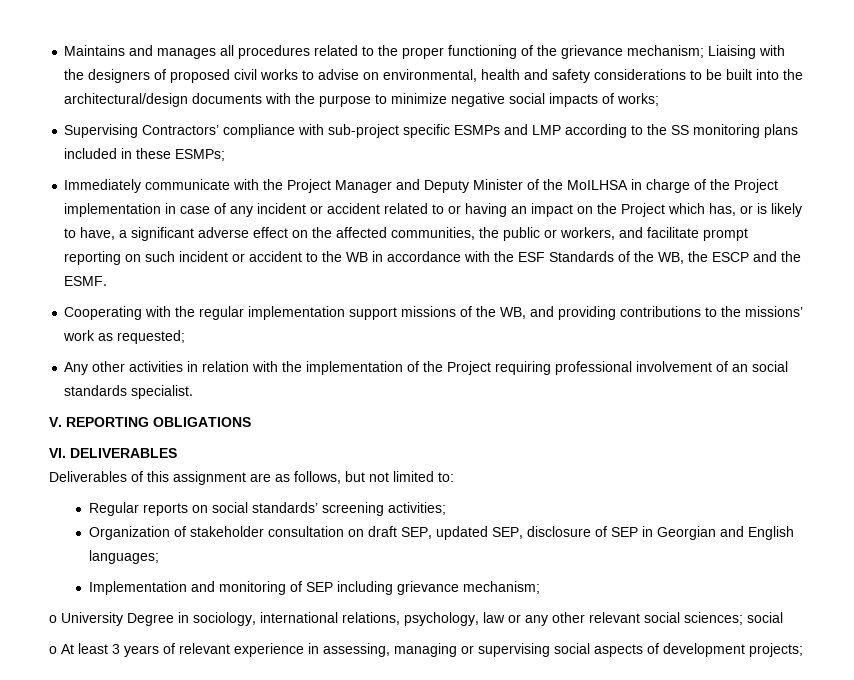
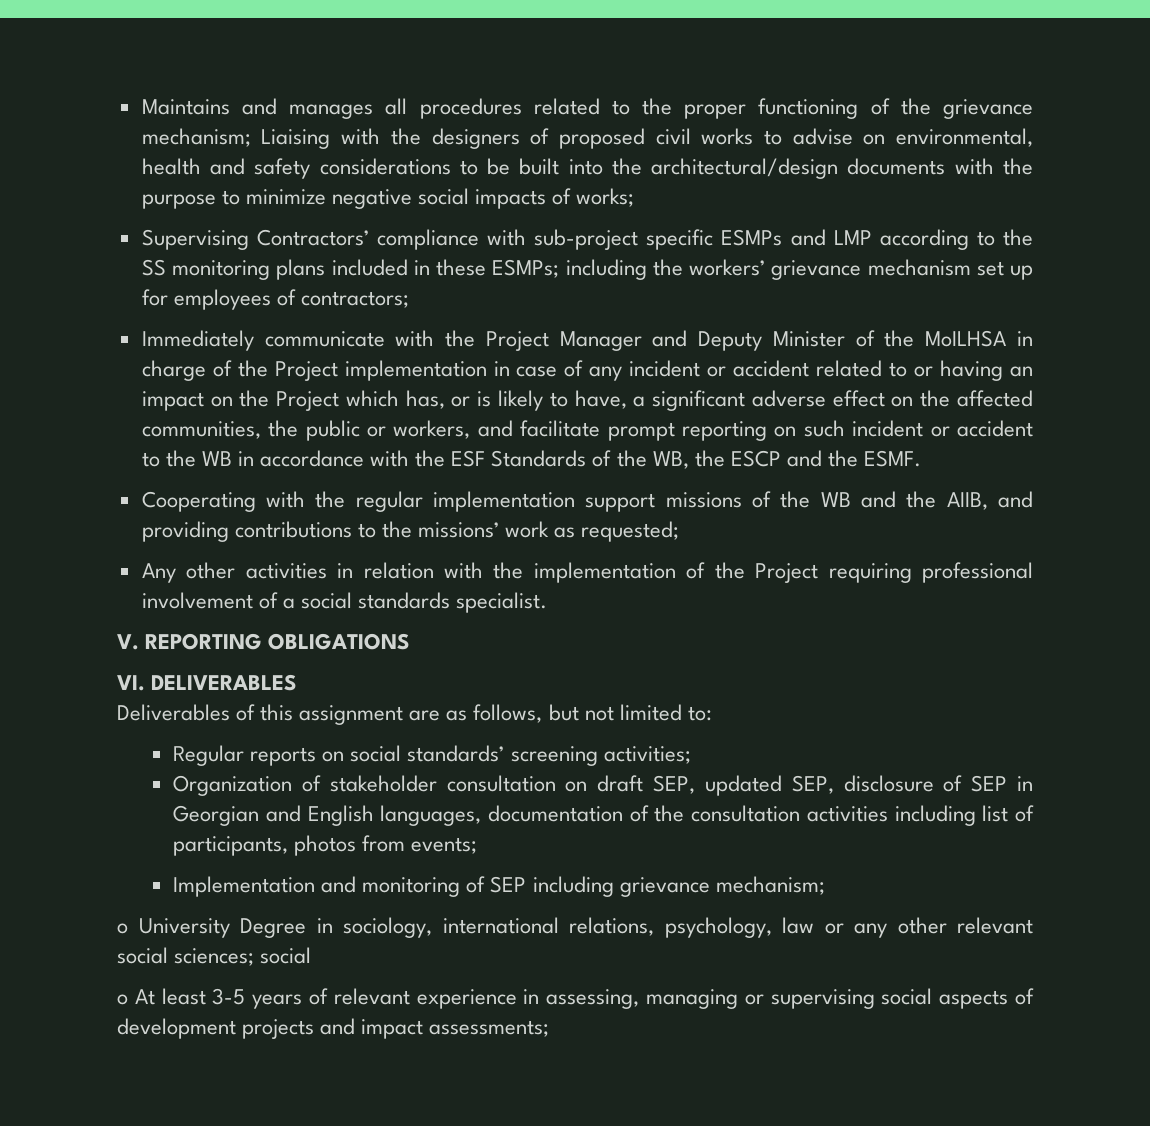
- Supervising Contractors’ compliance with sub-project specific ESMPs and LMP according to the SS monitoring plans included in these ESMPs;
+ Supervising Contractors’ compliance with sub-project specific ESMPs and LMP according to the SS monitoring plans included in these ESMPs; including the workers’ grievance mechanism set up for employees of contractors;
- Cooperating with the regular implementation support missions of the WB, and providing contributions to the missions’ work as requested;
+ Cooperating with the regular implementation support missions of the WB and the AIIB, and providing contributions to the missions’ work as requested;
- Any other activities in relation with the implementation of the Project requiring professional involvement of an social standards specialist.
+ Any other activities in relation with the implementation of the Project requiring professional involvement of a social standards specialist.
- Organization of stakeholder consultation on draft SEP, updated SEP, disclosure of SEP in Georgian and English languages;
+ Organization of stakeholder consultation on draft SEP, updated SEP, disclosure of SEP in Georgian and English languages, documentation of the consultation activities including list of participants, photos from events;
- o At least 3 years of relevant experience in assessing, managing or supervising social aspects of development projects;
+ o At least 3-5 years of relevant experience in assessing, managing or supervising social aspects of development projects and impact assessments;

